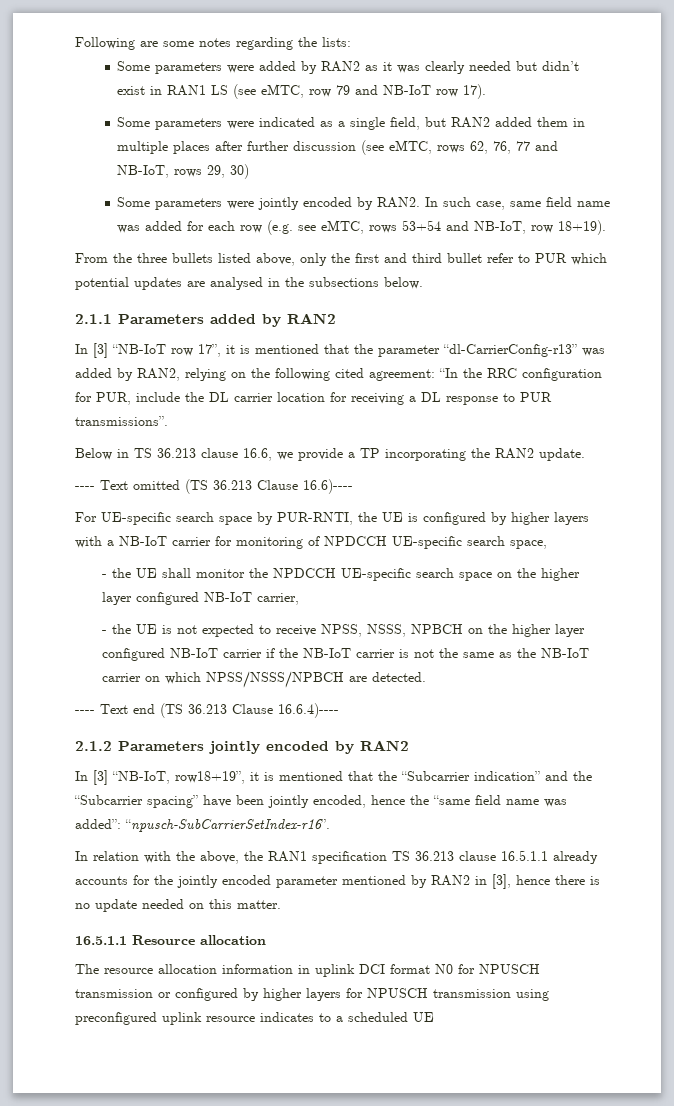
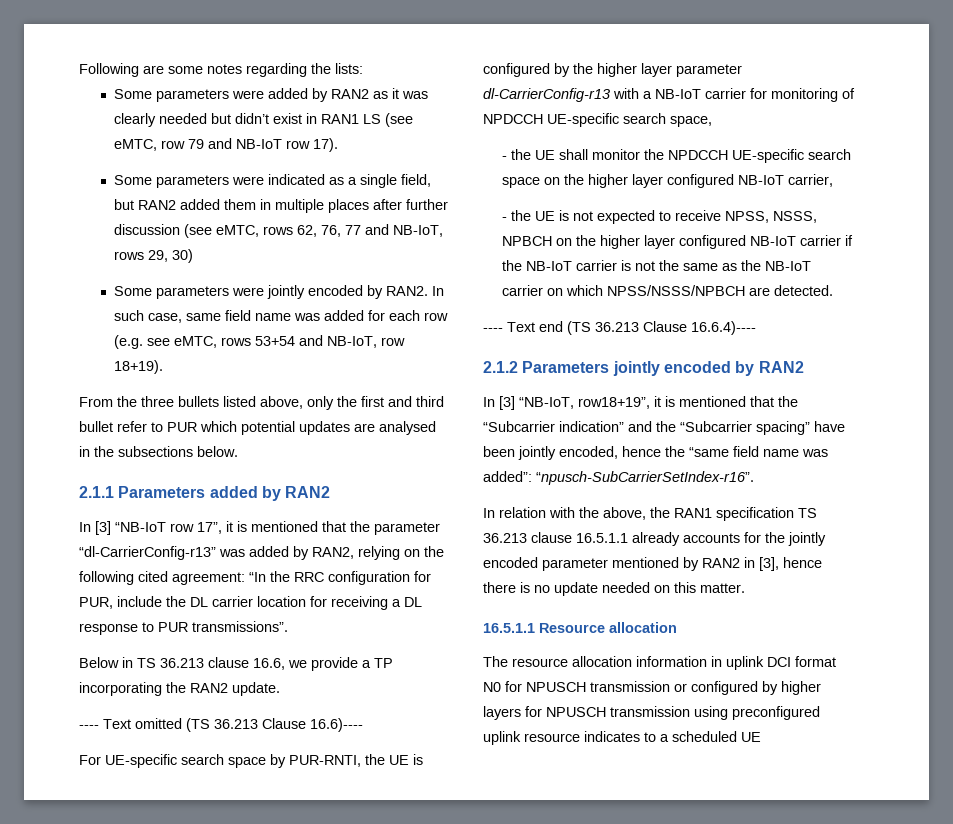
- For UE-specific search space by PUR-RNTI, the UE is configured by higher layers with a NB-IoT carrier for monitoring of NPDCCH UE-specific search space,
+ For UE-specific search space by PUR-RNTI, the UE is configured by the higher layer parameter dl-CarrierConfig-r13 with a NB-IoT carrier for monitoring of NPDCCH UE-specific search space,

